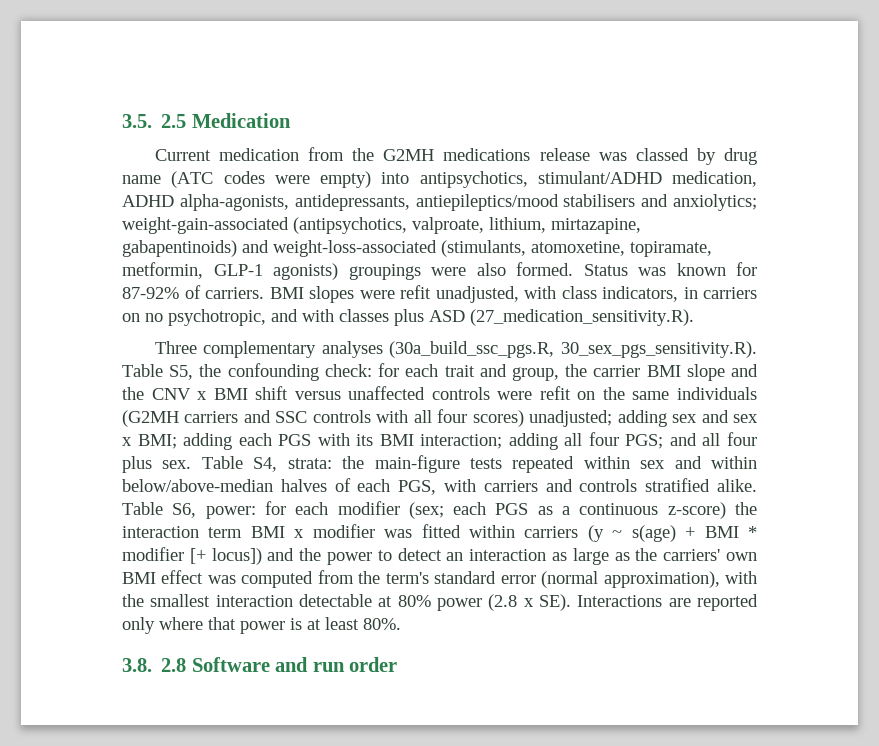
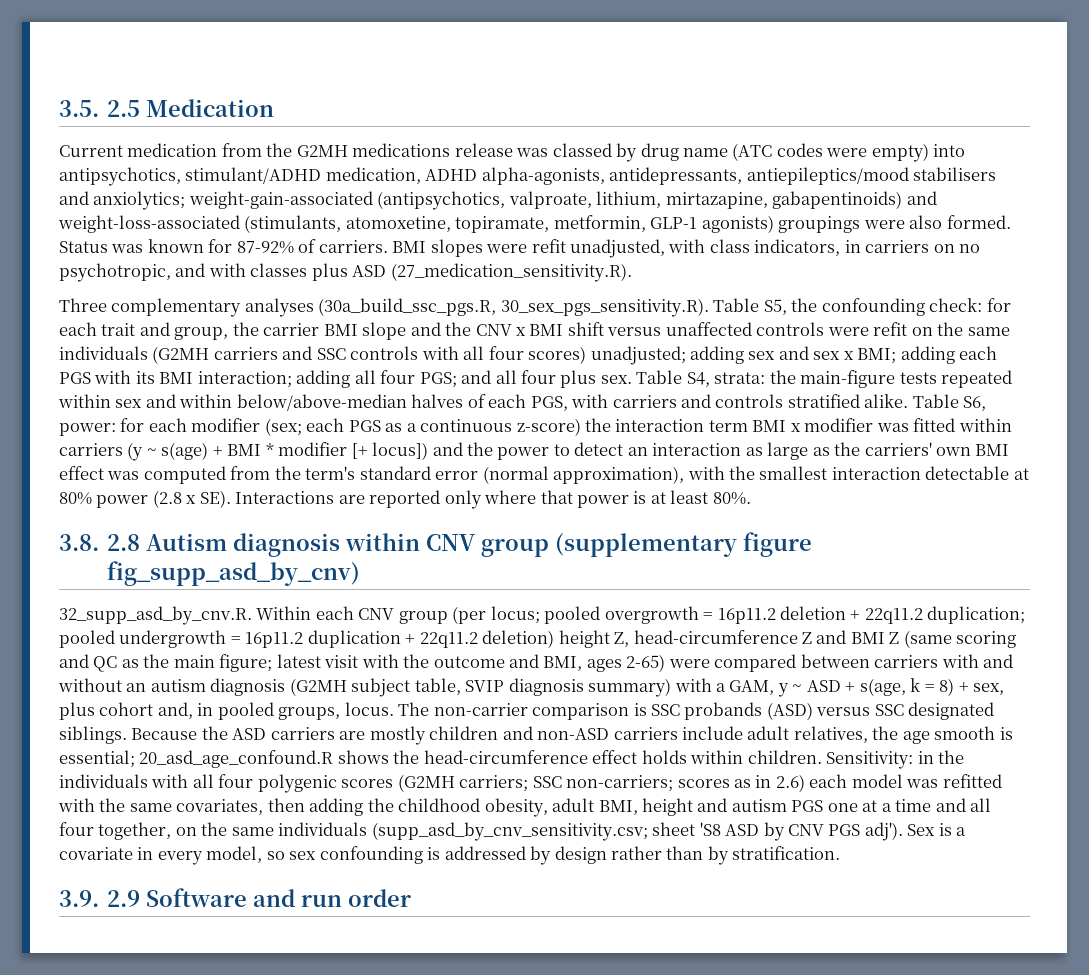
- 3.8. 2.8 Software and run order
+ 3.8. 2.8 Autism diagnosis within CNV group (supplementary figure fig_supp_asd_by_cnv)
+ 32_supp_asd_by_cnv.R. Within each CNV group (per locus; pooled overgrowth = 16p11.2 deletion + 22q11.2 duplication; pooled undergrowth = 16p11.2 duplication + 22q11.2 deletion) height Z, head-circumference Z and BMI Z (same scoring and QC as the main figure; latest visit with the outcome and BMI, ages 2-65) were compared between carriers with and without an autism diagnosis (G2MH subject table, SVIP diagnosis summary) with a GAM, y ~ ASD + s(age, k = 8) + sex, plus cohort and, in pooled groups, locus. The non-carrier comparison is SSC probands (ASD) versus SSC designated siblings. Because the ASD carriers are mostly children and non-ASD carriers include adult relatives, the age smooth is essential; 20_asd_age_confound.R shows the head-circumference effect holds within children. Sensitivity: in the individuals with all four polygenic scores (G2MH carriers; SSC non-carriers; scores as in 2.6) each model was refitted with the same covariates, then adding the childhood obesity, adult BMI, height and autism PGS one at a time and all four together, on the same individuals (supp_asd_by_cnv_sensitivity.csv; sheet 'S8 ASD by CNV PGS adj'). Sex is a covariate in every model, so sex confounding is addressed by design rather than by stratification.
+ 3.9. 2.9 Software and run order

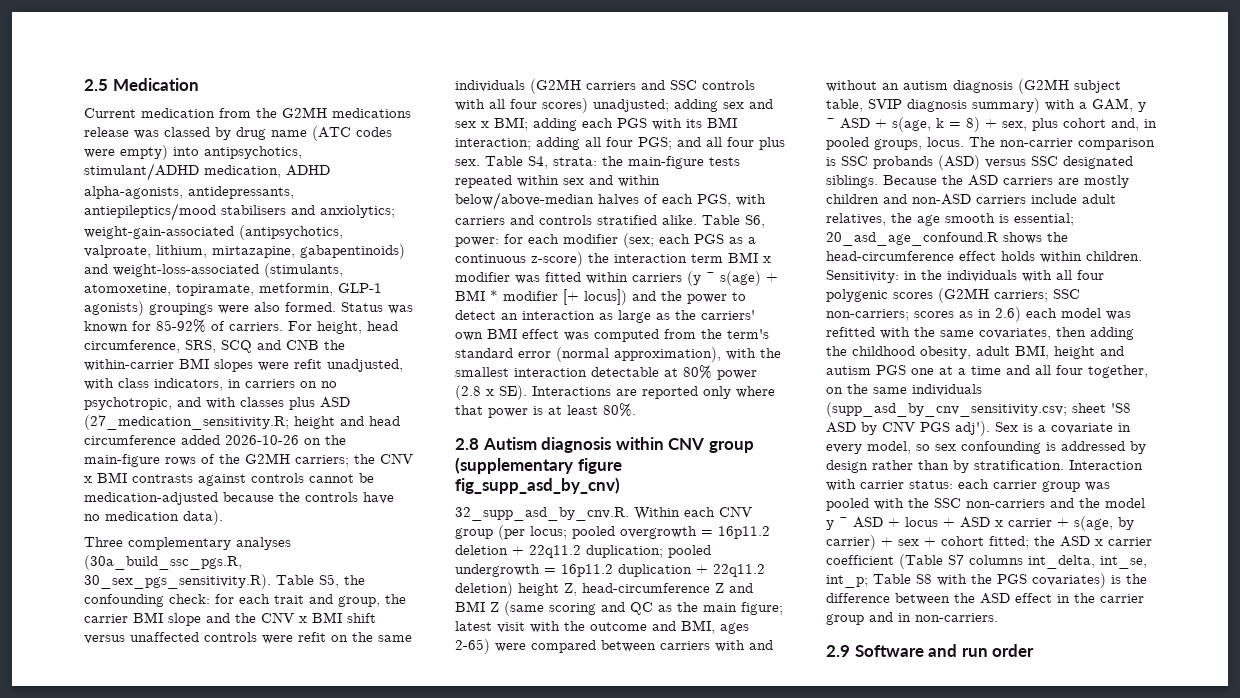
- 3.5. 2.5 Medication
+ 2.5 Medication
- Status was known for 87-92% of carriers.
+ Status was known for 85-92% of carriers.
- BMI slopes were refit unadjusted, with class indicators, in carriers on no psychotropic, and with classes plus ASD (27_medication_sensitivity.R).
+ For height, head circumference, SRS, SCQ and CNB the within-carrier BMI slopes were refit unadjusted, with class indicators, in carriers on no psychotropic, and with classes plus ASD (27_medication_sensitivity.R; height and head circumference added 2026-10-26 on the main-figure rows of the G2MH carriers; the CNV x BMI contrasts against controls cannot be medication-adjusted because the controls have no medication data).
- 3.8. 2.8 Autism diagnosis within CNV group (supplementary figure fig_supp_asd_by_cnv)
+ 2.8 Autism diagnosis within CNV group (supplementary figure fig_supp_asd_by_cnv)
- Sex is a covariate in every model, so sex confounding is addressed by design rather than by stratification.
- 3.9. 2.9 Software and run order
+ Sex is a covariate in every model, so sex confounding is addressed by design rather than by stratification. Interaction with carrier status: each carrier group was pooled with the SSC non-carriers and the model y ~ ASD + locus + ASD x carrier + s(age, by carrier) + sex + cohort fitted; the ASD x carrier coefficient (Table S7 columns int_delta, int_se, int_p; Table S8 with the PGS covariates) is the difference between the ASD effect in the carrier group and in non-carriers.
+ 2.9 Software and run order

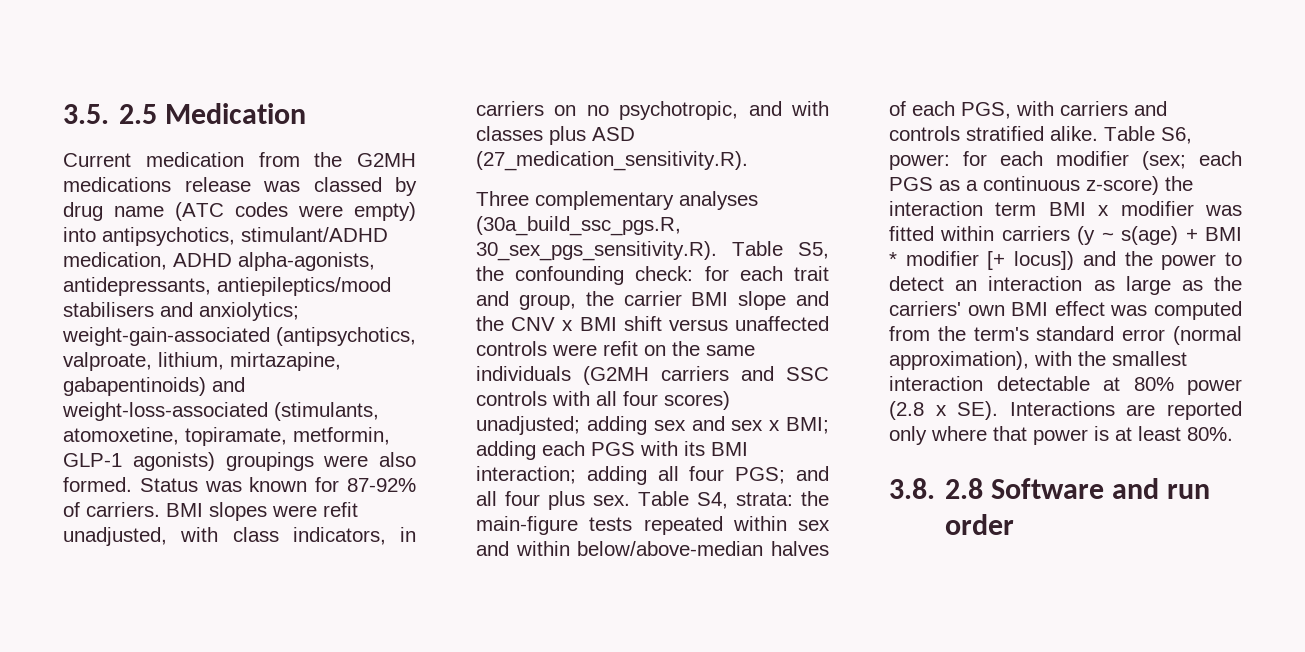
- 2.5 Medication
+ 3.5. 2.5 Medication
- Status was known for 85-92% of carriers.
+ Status was known for 87-92% of carriers.
- For height, head circumference, SRS, SCQ and CNB the within-carrier BMI slopes were refit unadjusted, with class indicators, in carriers on no psychotropic, and with classes plus ASD (27_medication_sensitivity.R; height and head circumference added 2026-10-26 on the main-figure rows of the G2MH carriers; the CNV x BMI contrasts against controls cannot be medication-adjusted because the controls have no medication data).
+ BMI slopes were refit unadjusted, with class indicators, in carriers on no psychotropic, and with classes plus ASD (27_medication_sensitivity.R).
- 2.8 Autism diagnosis within CNV group (supplementary figure fig_supp_asd_by_cnv)
- 32_supp_asd_by_cnv.R. Within each CNV group (per locus; pooled overgrowth = 16p11.2 deletion + 22q11.2 duplication; pooled undergrowth = 16p11.2 duplication + 22q11.2 deletion) height Z, head-circumference Z and BMI Z (same scoring and QC as the main figure; latest visit with the outcome and BMI, ages 2-65) were compared between carriers with and without an autism diagnosis (G2MH subject table, SVIP diagnosis summary) with a GAM, y ~ ASD + s(age, k = 8) + sex, plus cohort and, in pooled groups, locus. The non-carrier comparison is SSC probands (ASD) versus SSC designated siblings. Because the ASD carriers are mostly children and non-ASD carriers include adult relatives, the age smooth is essential; 20_asd_age_confound.R shows the head-circumference effect holds within children. Sensitivity: in the individuals with all four polygenic scores (G2MH carriers; SSC non-carriers; scores as in 2.6) each model was refitted with the same covariates, then adding the childhood obesity, adult BMI, height and autism PGS one at a time and all four together, on the same individuals (supp_asd_by_cnv_sensitivity.csv; sheet 'S8 ASD by CNV PGS adj'). Sex is a covariate in every model, so sex confounding is addressed by design rather than by stratification. Interaction with carrier status: each carrier group was pooled with the SSC non-carriers and the model y ~ ASD + locus + ASD x carrier + s(age, by carrier) + sex + cohort fitted; the ASD x carrier coefficient (Table S7 columns int_delta, int_se, int_p; Table S8 with the PGS covariates) is the difference between the ASD effect in the carrier group and in non-carriers.
- 2.9 Software and run order
+ 3.8. 2.8 Software and run order

